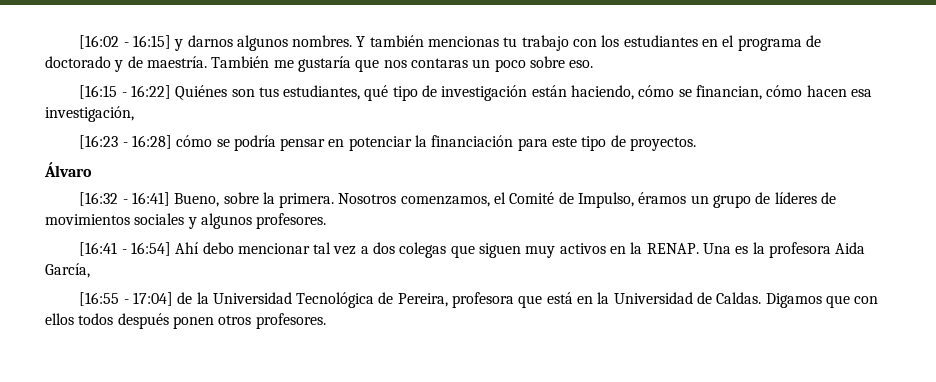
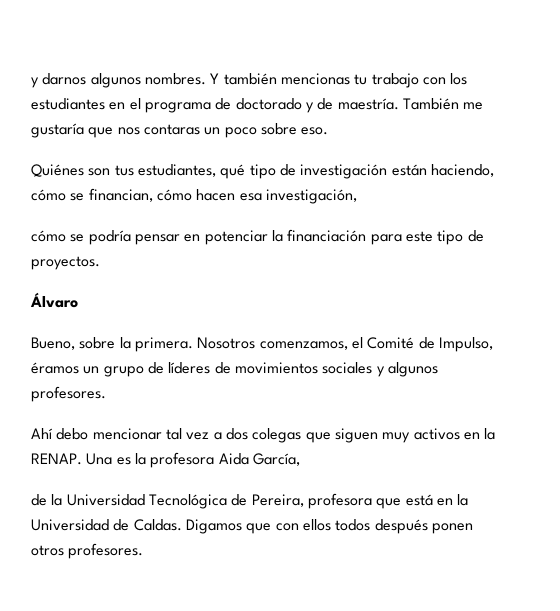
- [16:02 - 16:15] y darnos algunos nombres.
+ y darnos algunos nombres.
- [16:15 - 16:22] Quiénes son tus estudiantes, qué tipo de investigación están haciendo, cómo se financian, cómo hacen esa investigación,
+ Quiénes son tus estudiantes, qué tipo de investigación están haciendo, cómo se financian, cómo hacen esa investigación,
- [16:23 - 16:28] cómo se podría pensar en potenciar la financiación para este tipo de proyectos.
+ cómo se podría pensar en potenciar la financiación para este tipo de proyectos.
- [16:32 - 16:41] Bueno, sobre la primera.
+ Bueno, sobre la primera.
- [16:41 - 16:54] Ahí debo mencionar tal vez a dos colegas que siguen muy activos en la RENAP.
+ Ahí debo mencionar tal vez a dos colegas que siguen muy activos en la RENAP.
- [16:55 - 17:04] de la Universidad Tecnológica de Pereira, profesora que está en la Universidad de Caldas.
+ de la Universidad Tecnológica de Pereira, profesora que está en la Universidad de Caldas.

